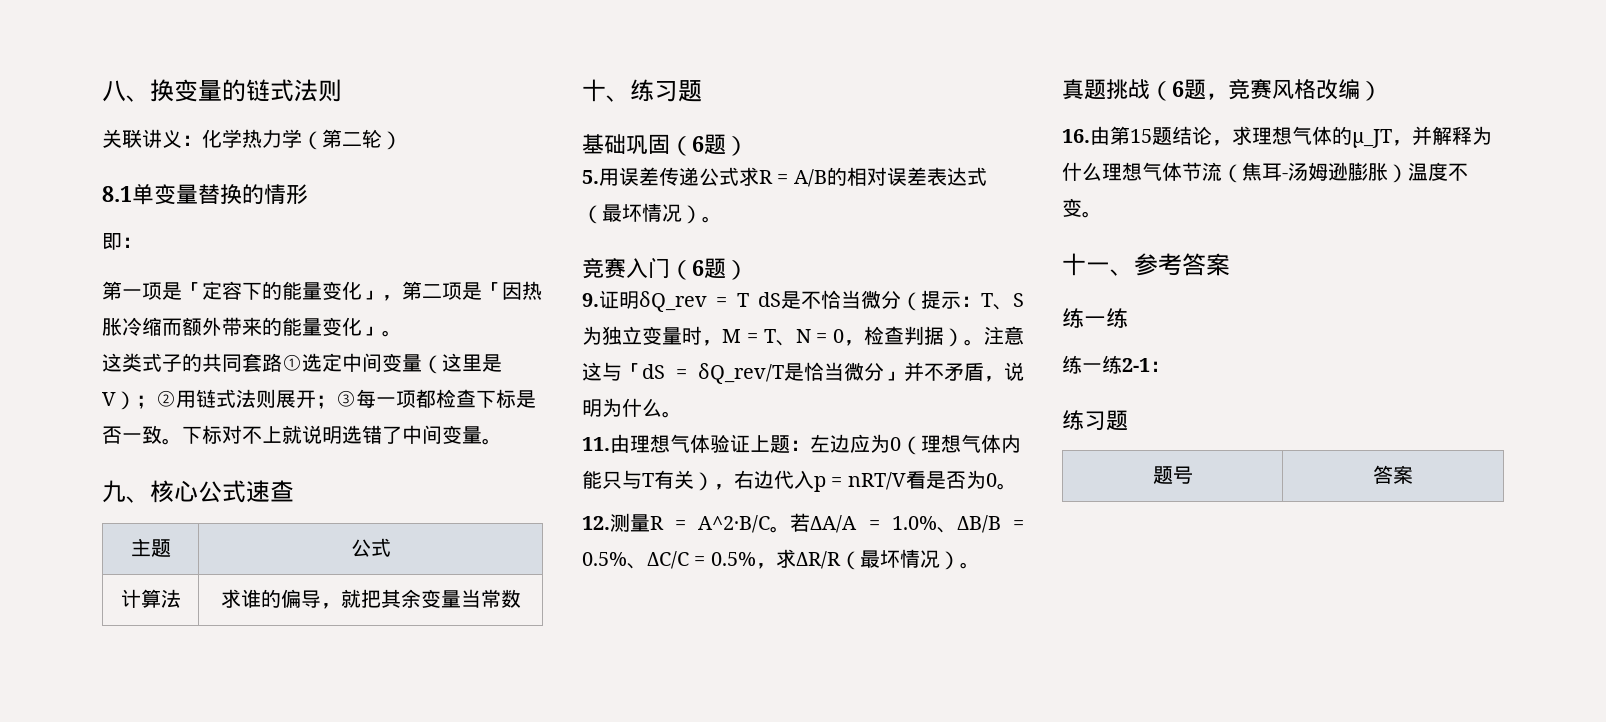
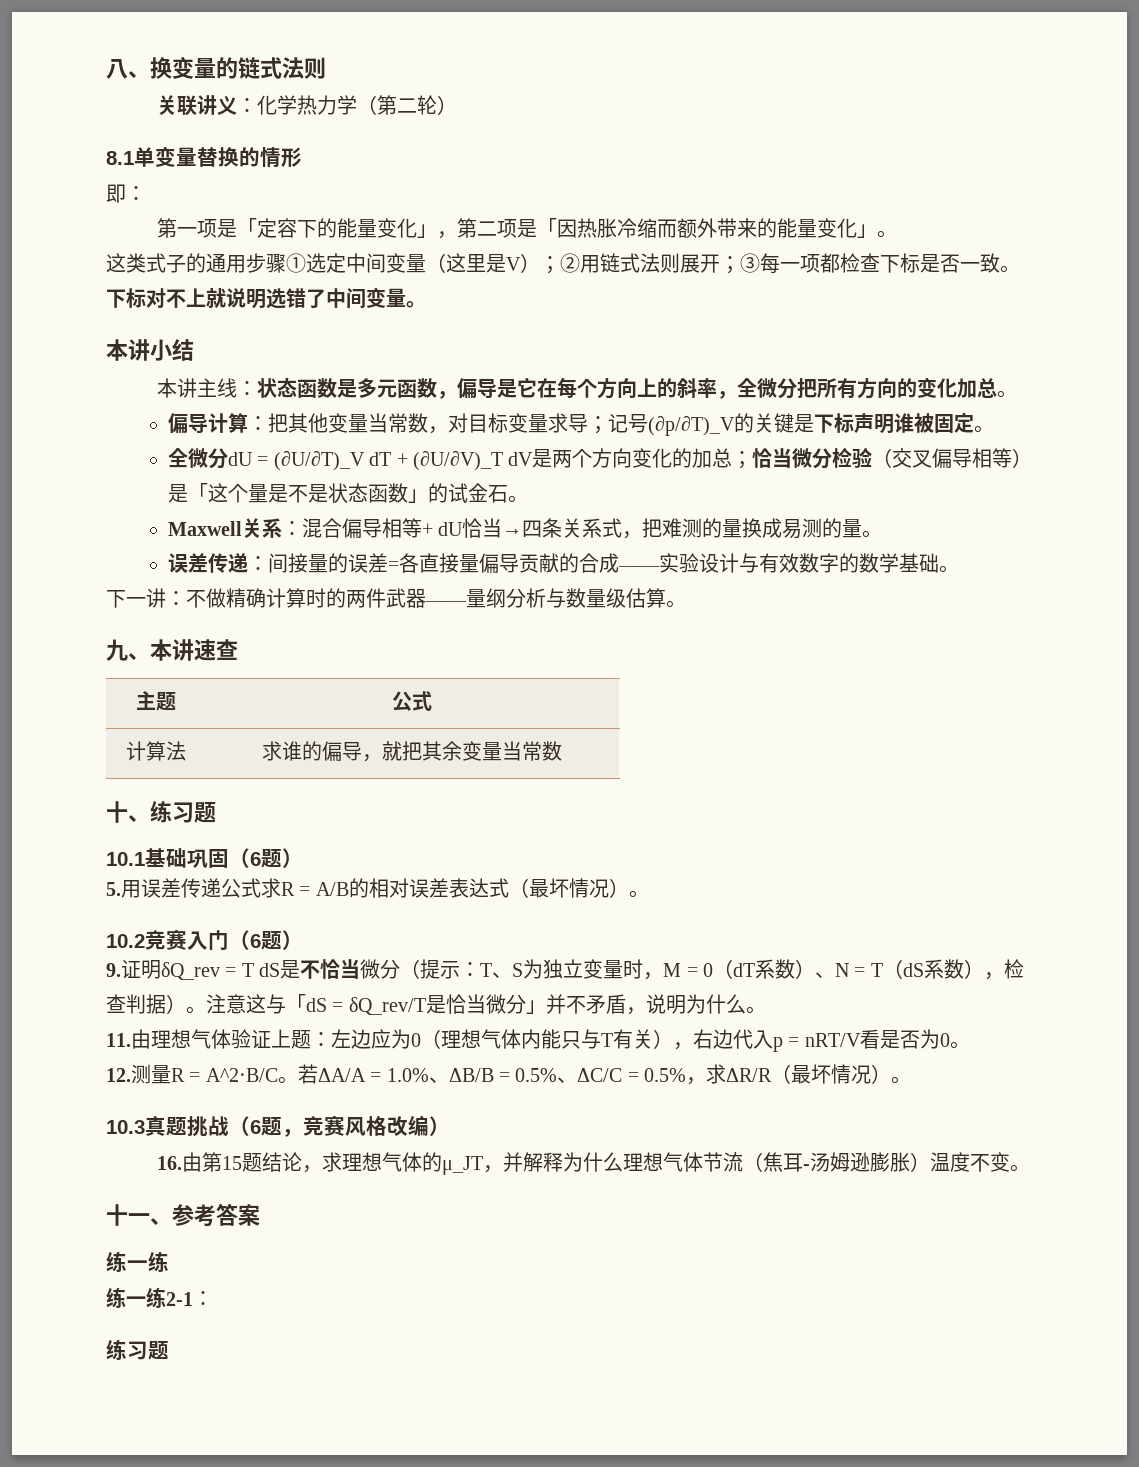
- 这类式子的共同套路①选定中间变量（这里是V）；②用链式法则展开；③每一项都检查下标是否一致。
+ 这类式子的通用步骤①选定中间变量（这里是V）；②用链式法则展开；③每一项都检查下标是否一致。
+ 本讲小结
+ 本讲主线：状态函数是多元函数，偏导是它在每个方向上的斜率，全微分把所有方向的变化加总。
+ 偏导计算：把其他变量当常数，对目标变量求导；记号(∂p/∂T)_V的关键是下标声明谁被固定。
+ 全微分dU = (∂U/∂T)_V dT + (∂U/∂V)_T dV是两个方向变化的加总；恰当微分检验（交叉偏导相等）是「这个量是不是状态函数」的试金石。
+ Maxwell关系：混合偏导相等+ dU恰当→四条关系式，把难测的量换成易测的量。
+ 误差传递：间接量的误差=各直接量偏导贡献的合成——实验设计与有效数字的数学基础。
+ 下一讲：不做精确计算时的两件武器——量纲分析与数量级估算。
- 九、核心公式速查
+ 九、本讲速查
- 基础巩固（6题）
+ 10.1基础巩固（6题）
- 竞赛入门（6题）
+ 10.2竞赛入门（6题）
- 9.证明δQ_rev = T dS是不恰当微分（提示：T、S为独立变量时，M = T、N = 0，检查判据）。
+ 9.证明δQ_rev = T dS是不恰当微分（提示：T、S为独立变量时，M = 0（dT系数）、N = T（dS系数），检查判据）。
- 真题挑战（6题，竞赛风格改编）
+ 10.3真题挑战（6题，竞赛风格改编）
- 题号 | 答案

